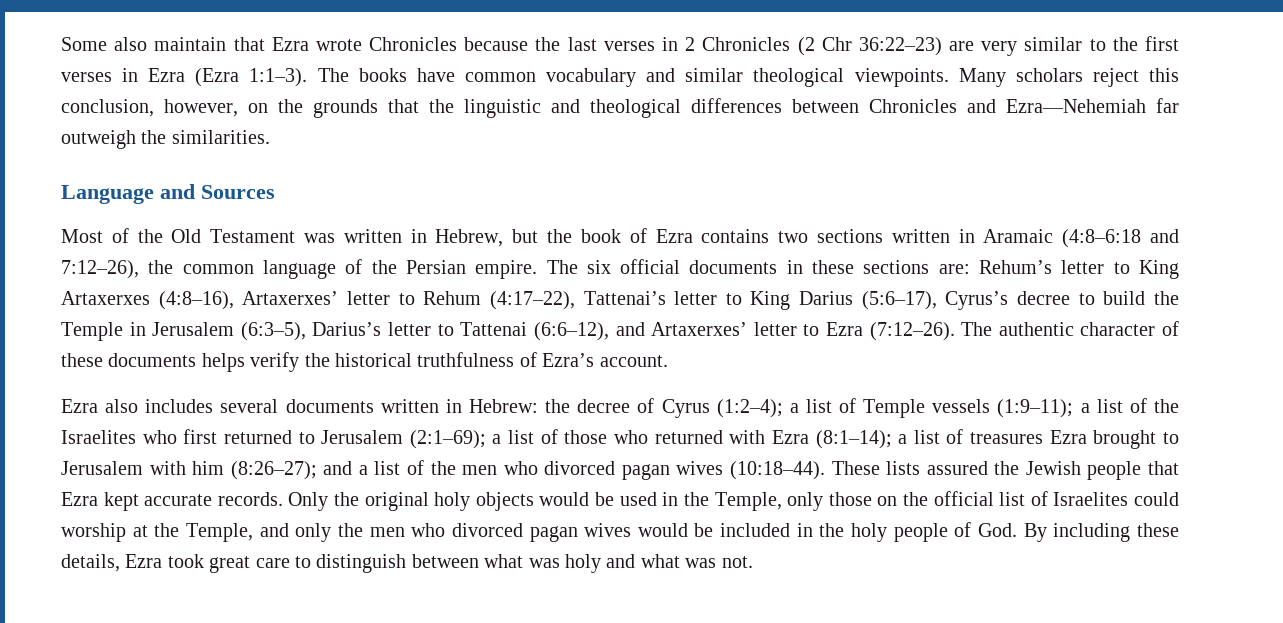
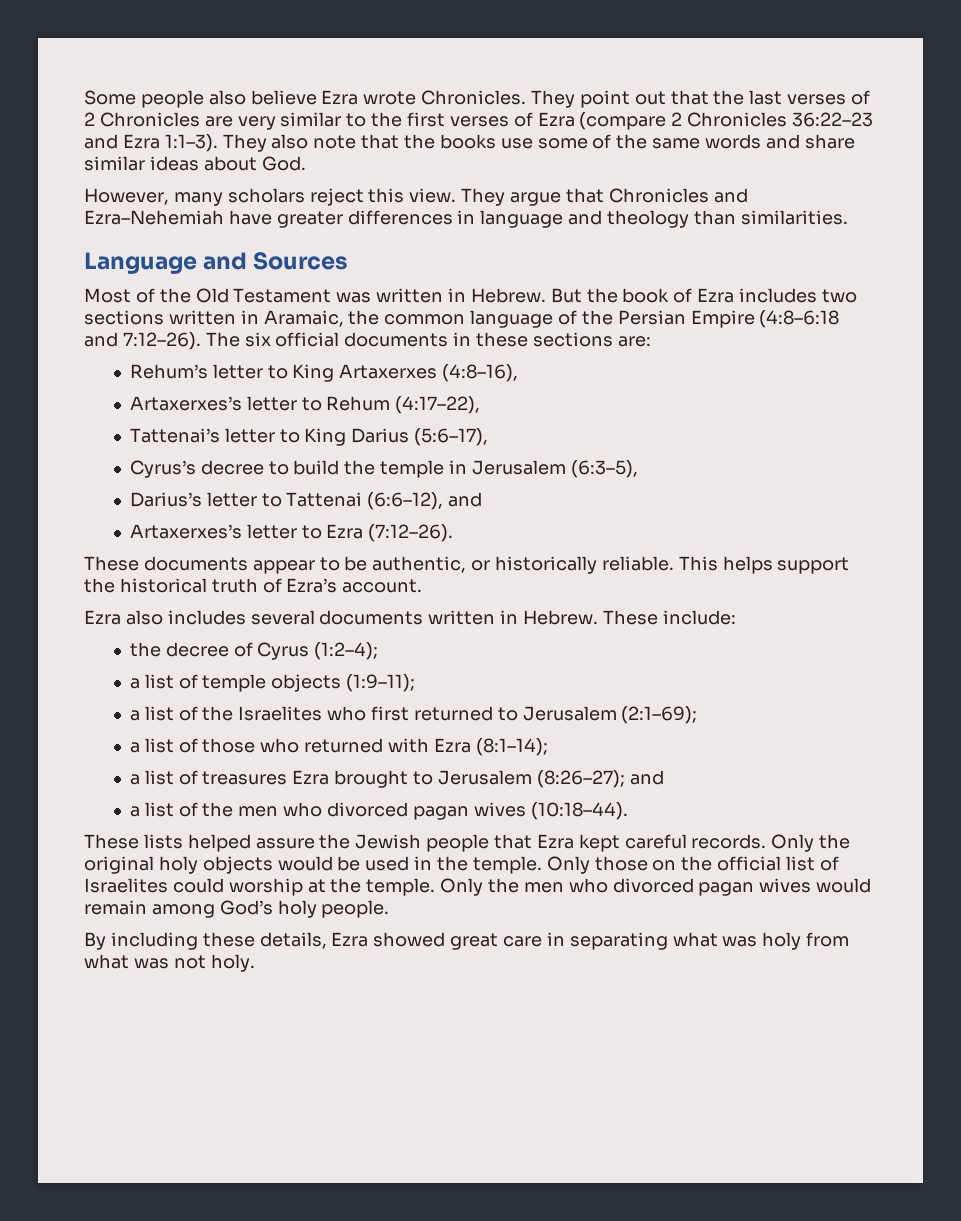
- Some also maintain that Ezra wrote Chronicles because the last verses in 2 Chronicles (2 Chr 36:22–23) are very similar to the first verses in Ezra (Ezra 1:1–3). The books have common vocabulary and similar theological viewpoints. Many scholars reject this conclusion, however, on the grounds that the linguistic and theological differences between Chronicles and Ezra—Nehemiah far outweigh the similarities.
+ Some people also believe Ezra wrote Chronicles. They point out that the last verses of 2 Chronicles are very similar to the first verses of Ezra (compare 2 Chronicles 36:22–23 and Ezra 1:1–3). They also note that the books use some of the same words and share similar ideas about God.
+ However, many scholars reject this view. They argue that Chronicles and Ezra–Nehemiah have greater differences in language and theology than similarities.
- Most of the Old Testament was written in Hebrew, but the book of Ezra contains two sections written in Aramaic (4:8–6:18 and 7:12–26), the common language of the Persian empire.
+ Most of the Old Testament was written in Hebrew. But the book of Ezra includes two sections written in Aramaic, the common language of the Persian Empire (4:8–6:18 and 7:12–26).
- The six official documents in these sections are: Rehum’s letter to King Artaxerxes (4:8–16), Artaxerxes’ letter to Rehum (4:17–22), Tattenai’s letter to King Darius (5:6–17), Cyrus’s decree to build the Temple in Jerusalem (6:3–5), Darius’s letter to Tattenai (6:6–12), and Artaxerxes’ letter to Ezra (7:12–26). The authentic character of these documents helps verify the historical truthfulness of Ezra’s account.
+ The six official documents in these sections are:
+ Rehum’s letter to King Artaxerxes (4:8–16),
+ Artaxerxes’s letter to Rehum (4:17–22),
+ Tattenai’s letter to King Darius (5:6–17),
+ Cyrus’s decree to build the temple in Jerusalem (6:3–5),
+ Darius’s letter to Tattenai (6:6–12), and
+ Artaxerxes’s letter to Ezra (7:12–26).
+ These documents appear to be authentic, or historically reliable. This helps support the historical truth of Ezra’s account.
- Ezra also includes several documents written in Hebrew: the decree of Cyrus (1:2–4); a list of Temple vessels (1:9–11); a list of the Israelites who first returned to Jerusalem (2:1–69); a list of those who returned with Ezra (8:1–14); a list of treasures Ezra brought to Jerusalem with him (8:26–27); and a list of the men who divorced pagan wives (10:18–44). These lists assured the Jewish people that Ezra kept accurate records.
+ Ezra also includes several documents written in Hebrew. These include:
+ the decree of Cyrus (1:2–4);
+ a list of temple objects (1:9–11);
+ a list of the Israelites who first returned to Jerusalem (2:1–69);
+ a list of those who returned with Ezra (8:1–14);
+ a list of treasures Ezra brought to Jerusalem (8:26–27); and
+ a list of the men who divorced pagan wives (10:18–44).
+ These lists helped assure the Jewish people that Ezra kept careful records.
- Only the original holy objects would be used in the Temple, only those on the official list of Israelites could worship at the Temple, and only the men who divorced pagan wives would be included in the holy people of God. By including these details, Ezra took great care to distinguish between what was holy and what was not.
+ Only the original holy objects would be used in the temple. Only those on the official list of Israelites could worship at the temple. Only the men who divorced pagan wives would remain among God’s holy people.
+ By including these details, Ezra showed great care in separating what was holy from what was not holy.

